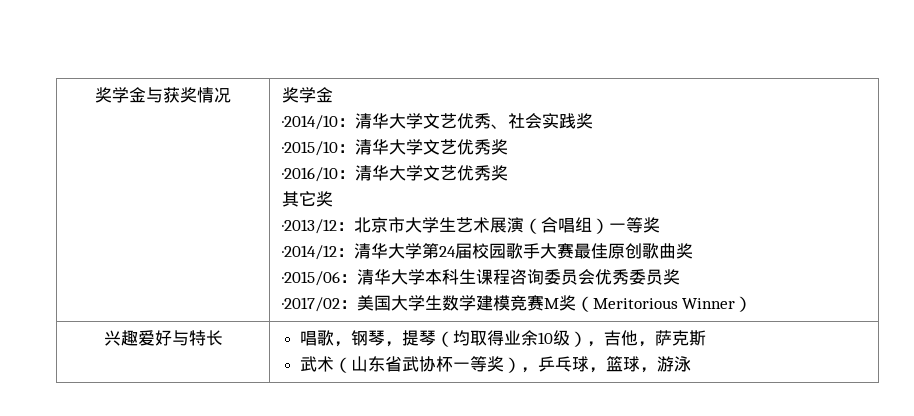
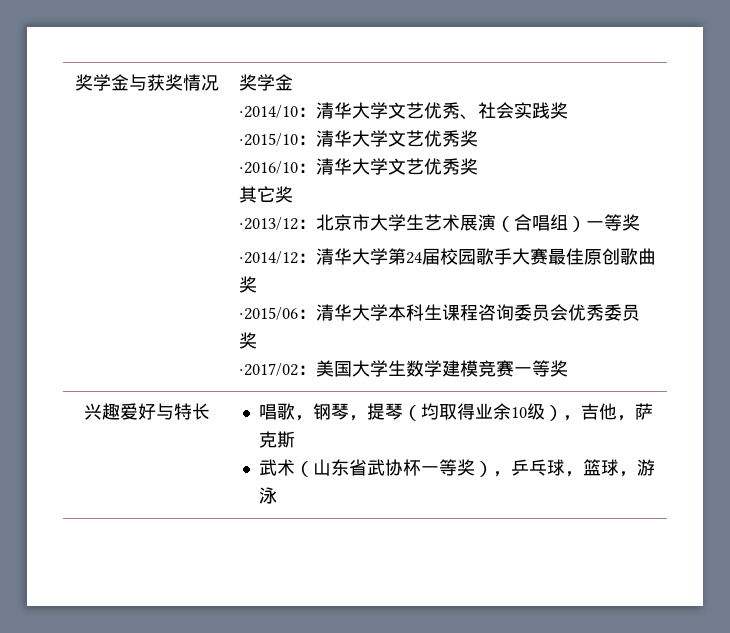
- ·2017/02：美国大学生数学建模竞赛M奖（Meritorious Winner）
+ ·2017/02：美国大学生数学建模竞赛一等奖

